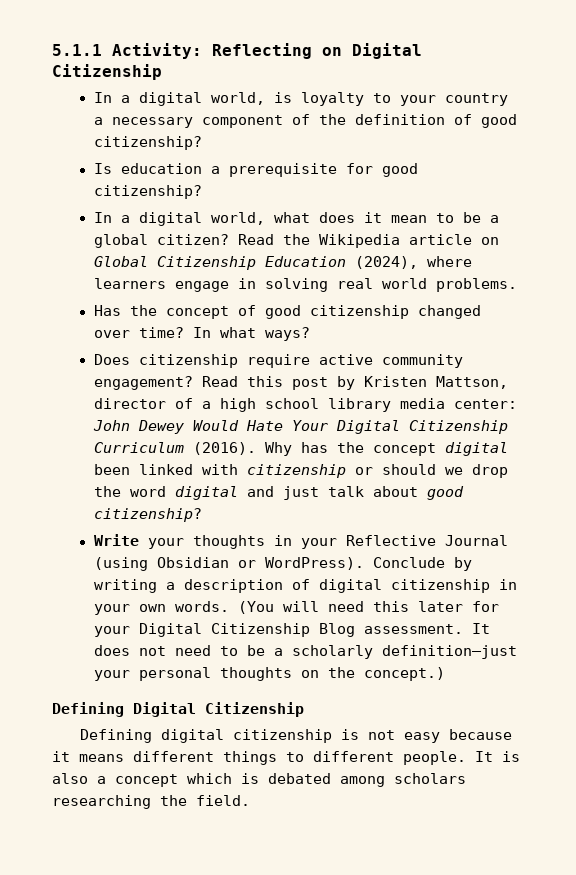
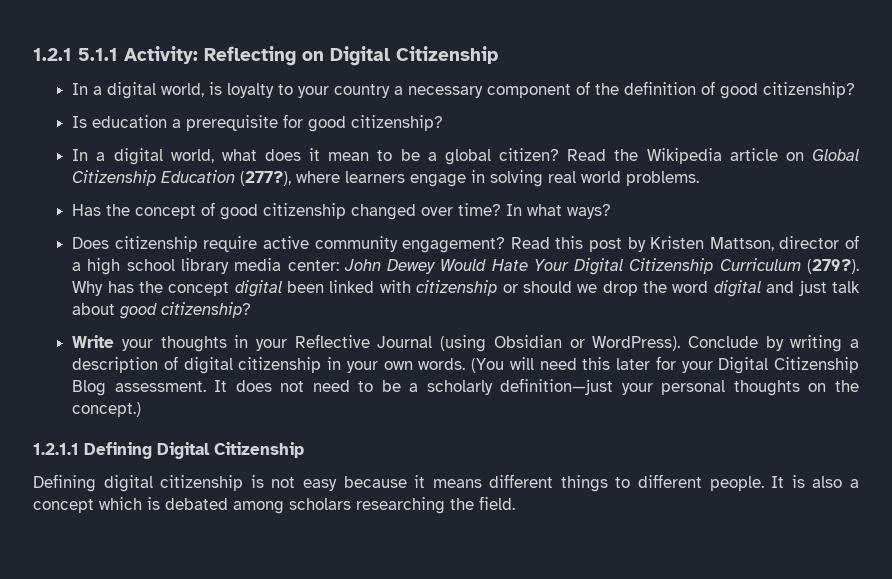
- 5.1.1 Activity: Reflecting on Digital Citizenship
+ 1.2.1 5.1.1 Activity: Reflecting on Digital Citizenship
- Read the Wikipedia article on Global Citizenship Education (2024), where learners engage in solving real world problems.
+ Read the Wikipedia article on Global Citizenship Education (277?), where learners engage in solving real world problems.
- Read this post by Kristen Mattson, director of a high school library media center: John Dewey Would Hate Your Digital Citizenship Curriculum (2016).
+ Read this post by Kristen Mattson, director of a high school library media center: John Dewey Would Hate Your Digital Citizenship Curriculum (279?).
- Defining Digital Citizenship
+ 1.2.1.1 Defining Digital Citizenship

